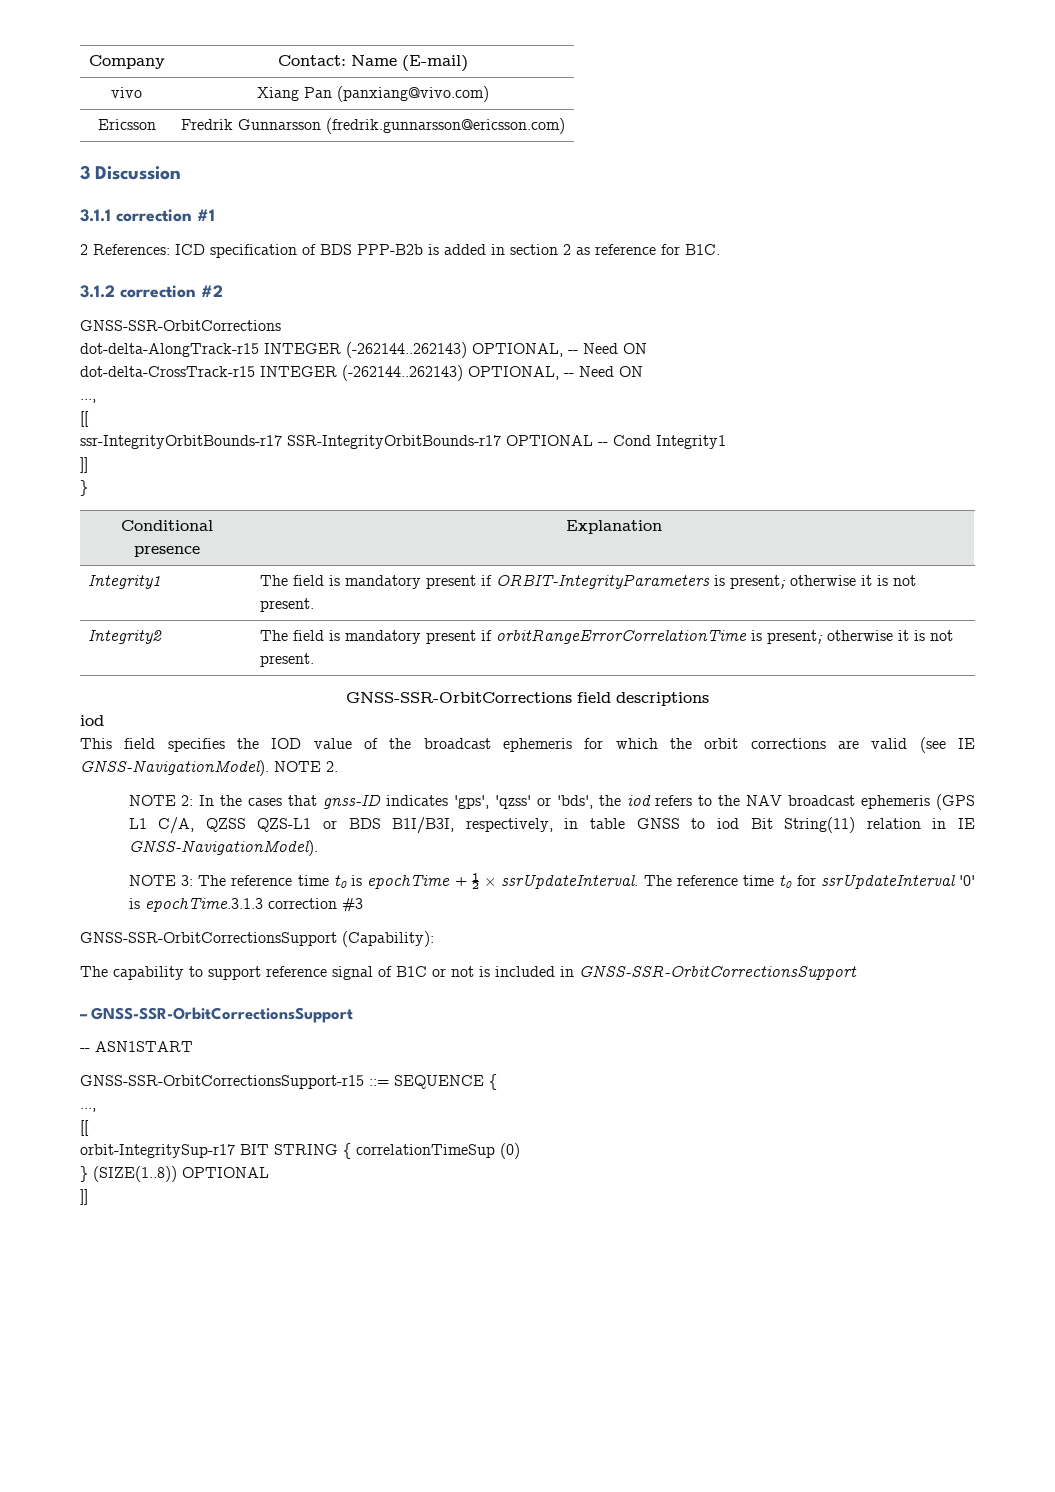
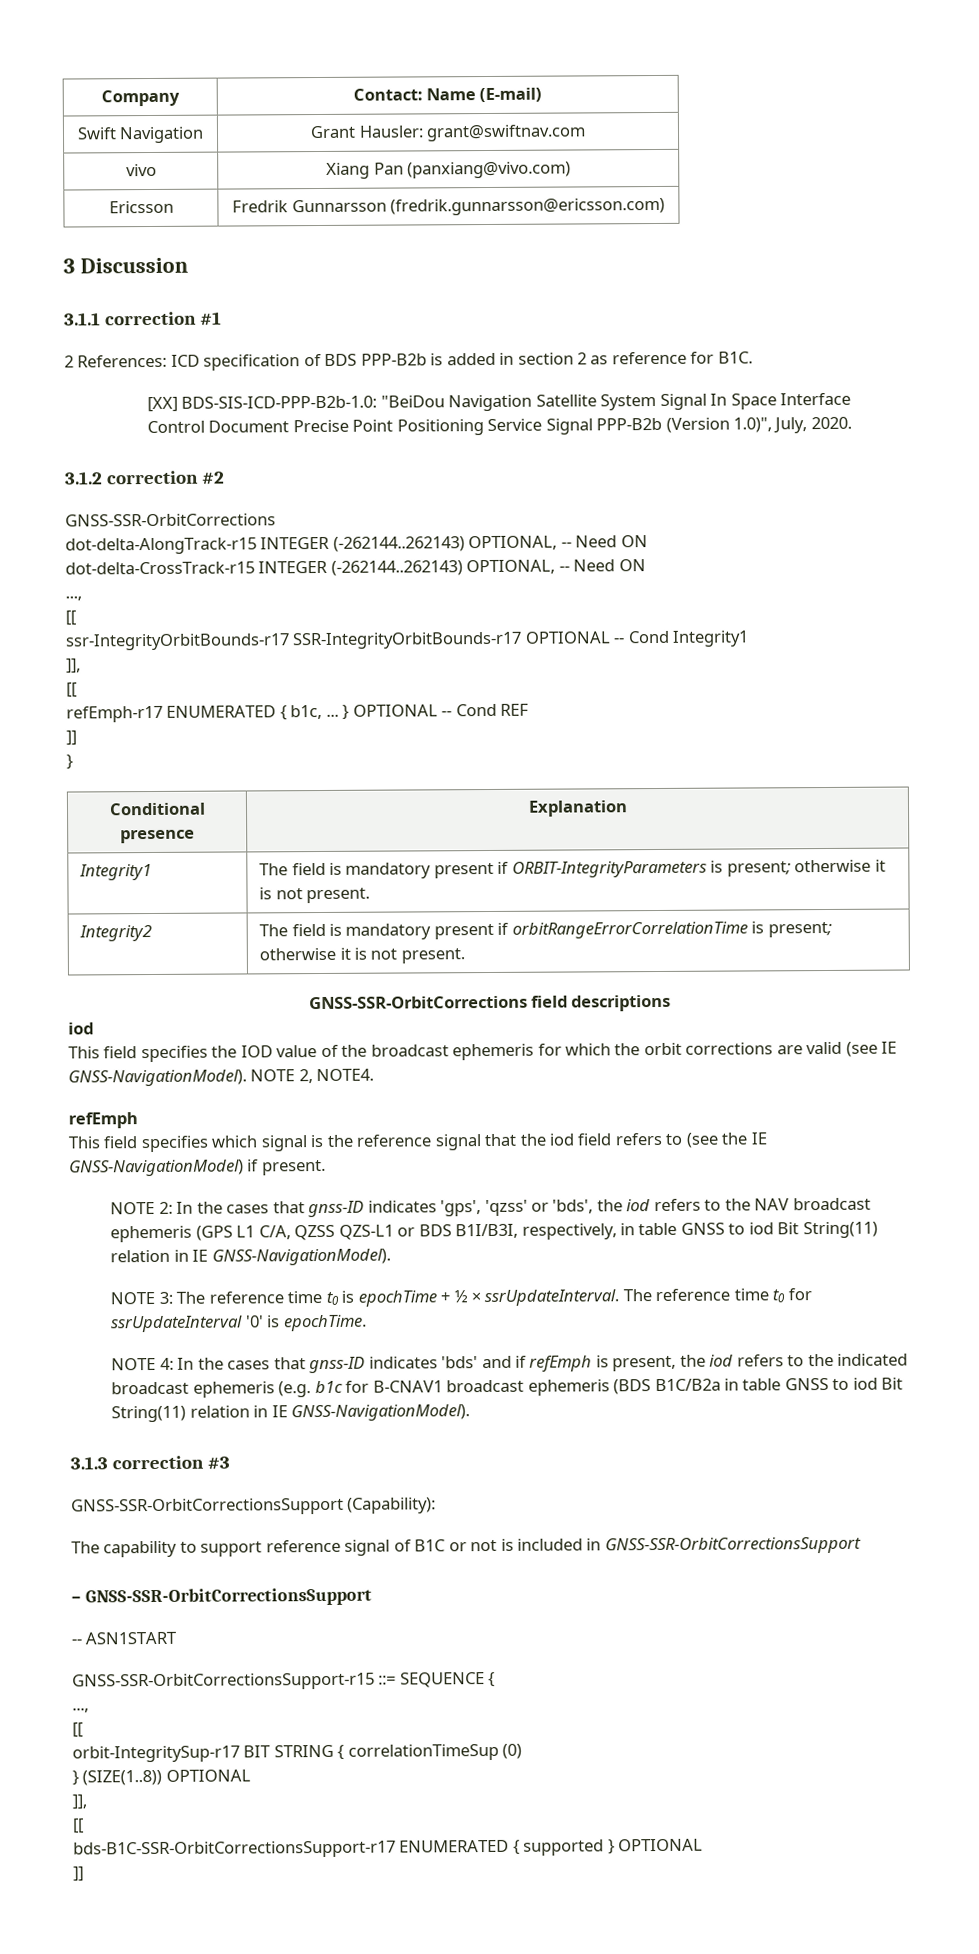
+ Swift Navigation | Grant Hausler: grant@swiftnav.com
+ [XX] BDS-SIS-ICD-PPP-B2b-1.0: "BeiDou Navigation Satellite System Signal In Space Interface Control Document Precise Point Positioning Service Signal PPP-B2b (Version 1.0)", July, 2020.
  ssr-IntegrityOrbitBounds-r17 SSR-IntegrityOrbitBounds-r17 OPTIONAL -- Cond Integrity1
+ ]],
+ [[
+ refEmph-r17 ENUMERATED { b1c, ... } OPTIONAL -- Cond REF
- NOTE 2.
+ NOTE 2, NOTE4.
+ refEmph
+ This field specifies which signal is the reference signal that the iod field refers to (see the IE GNSS-NavigationModel) if present.
- The reference time t0 for ssrUpdateInterval '0' is epochTime.3.1.3 correction #3
+ The reference time t0 for ssrUpdateInterval '0' is epochTime.
+ NOTE 4: In the cases that gnss-ID indicates 'bds' and if refEmph is present, the iod refers to the indicated broadcast ephemeris (e.g. b1c for B-CNAV1 broadcast ephemeris (BDS B1C/B2a in table GNSS to iod Bit String(11) relation in IE GNSS-NavigationModel).
+ 3.1.3 correction #3
  } (SIZE(1..8)) OPTIONAL
+ ]],
+ [[
+ bds-B1C-SSR-OrbitCorrectionsSupport-r17 ENUMERATED { supported } OPTIONAL

